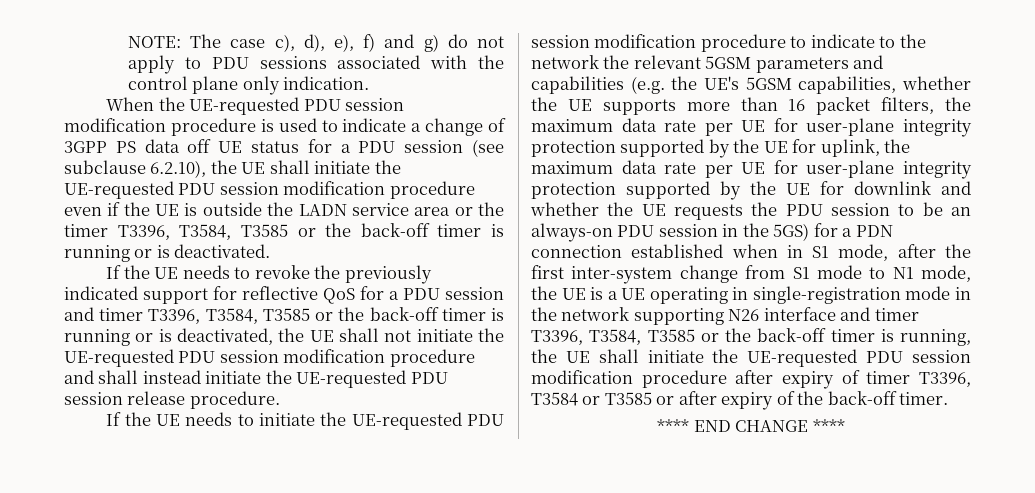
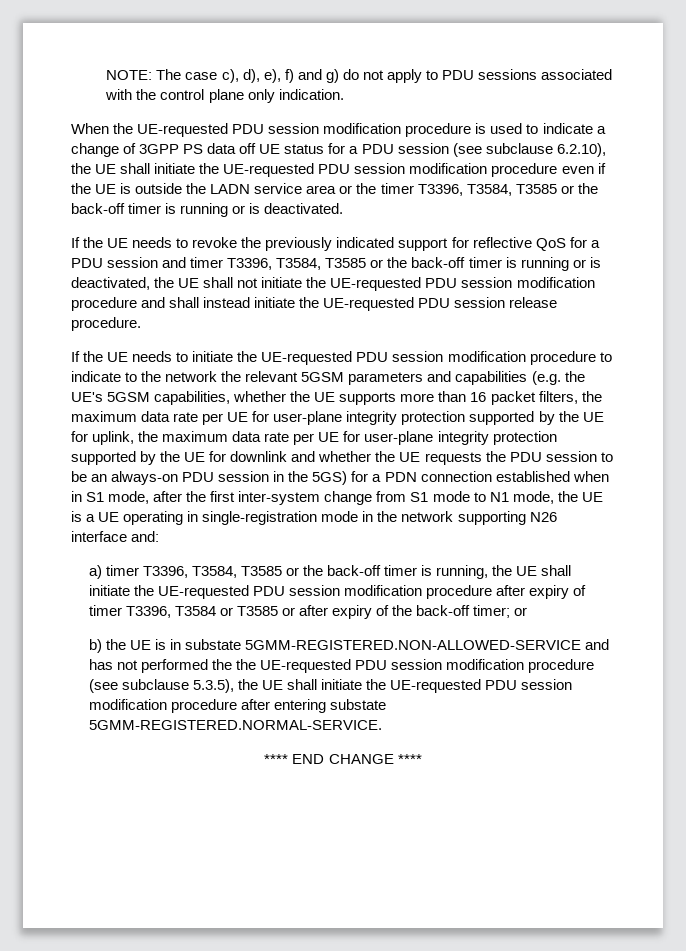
- If the UE needs to initiate the UE-requested PDU session modification procedure to indicate to the network the relevant 5GSM parameters and capabilities (e.g. the UE's 5GSM capabilities, whether the UE supports more than 16 packet filters, the maximum data rate per UE for user-plane integrity protection supported by the UE for uplink, the maximum data rate per UE for user-plane integrity protection supported by the UE for downlink and whether the UE requests the PDU session to be an always-on PDU session in the 5GS) for a PDN connection established when in S1 mode, after the first inter-system change from S1 mode to N1 mode, the UE is a UE operating in single-registration mode in the network supporting N26 interface and timer T3396, T3584, T3585 or the back-off timer is running, the UE shall initiate the UE-requested PDU session modification procedure after expiry of timer T3396, T3584 or T3585 or after expiry of the back-off timer.
+ If the UE needs to initiate the UE-requested PDU session modification procedure to indicate to the network the relevant 5GSM parameters and capabilities (e.g. the UE's 5GSM capabilities, whether the UE supports more than 16 packet filters, the maximum data rate per UE for user-plane integrity protection supported by the UE for uplink, the maximum data rate per UE for user-plane integrity protection supported by the UE for downlink and whether the UE requests the PDU session to be an always-on PDU session in the 5GS) for a PDN connection established when in S1 mode, after the first inter-system change from S1 mode to N1 mode, the UE is a UE operating in single-registration mode in the network supporting N26 interface and:
+ a) timer T3396, T3584, T3585 or the back-off timer is running, the UE shall initiate the UE-requested PDU session modification procedure after expiry of timer T3396, T3584 or T3585 or after expiry of the back-off timer; or
+ b) the UE is in substate 5GMM-REGISTERED.NON-ALLOWED-SERVICE and has not performed the the UE-requested PDU session modification procedure (see subclause 5.3.5), the UE shall initiate the UE-requested PDU session modification procedure after entering substate 5GMM-REGISTERED.NORMAL-SERVICE.

